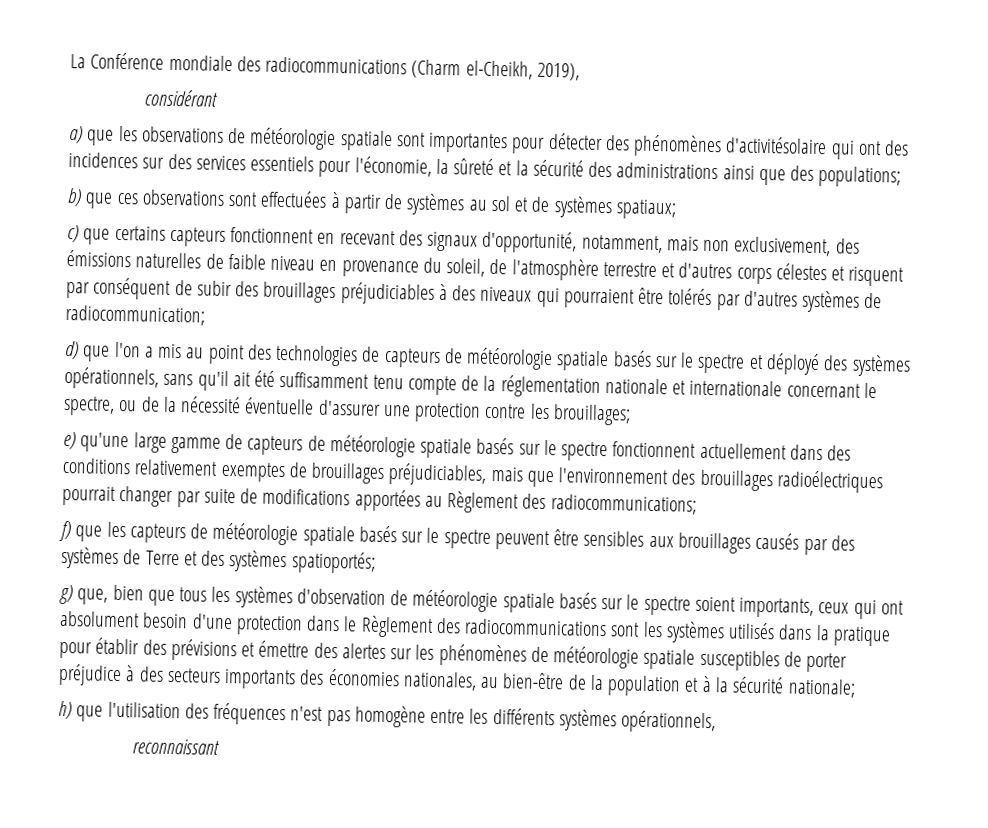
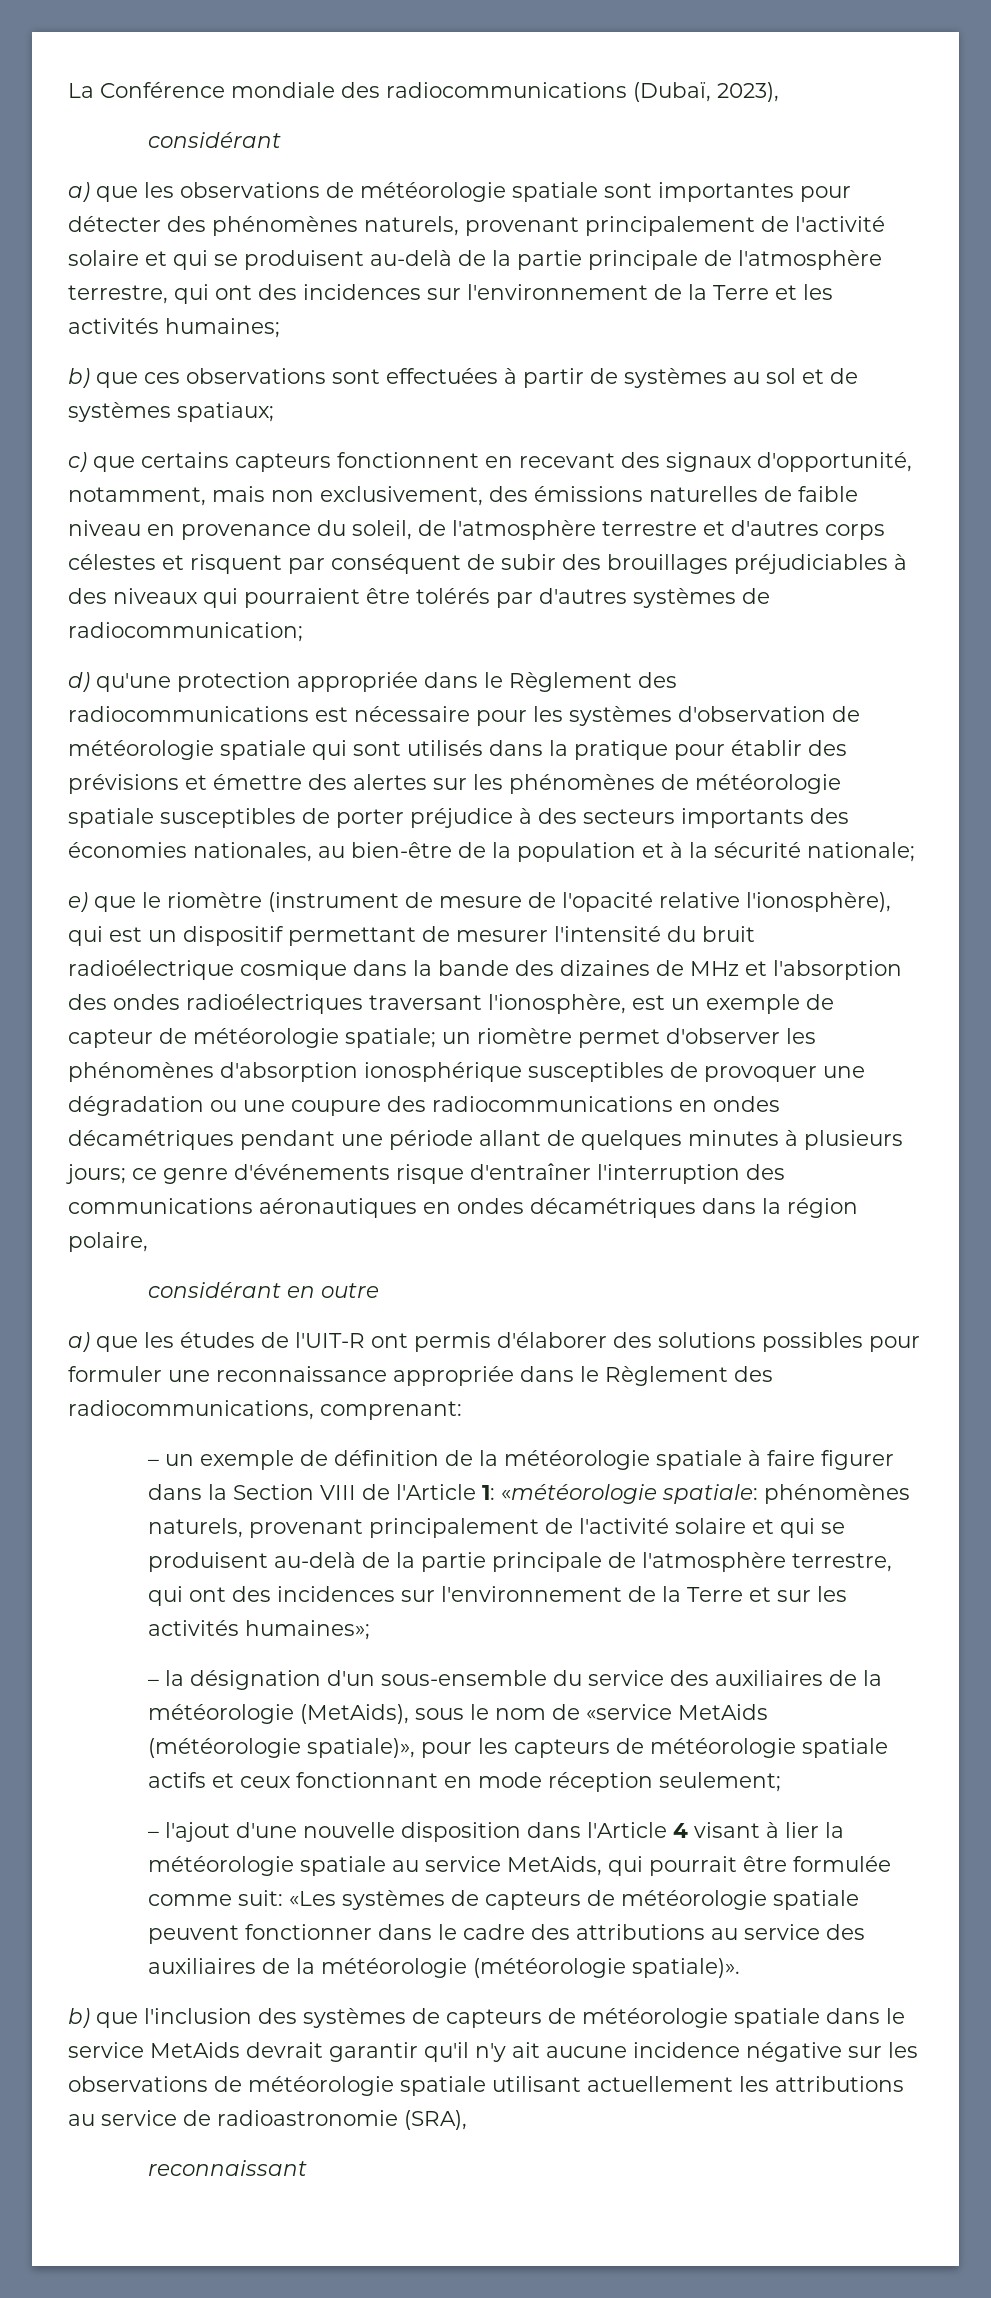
- La Conférence mondiale des radiocommunications (Charm el-Cheikh, 2019),
+ La Conférence mondiale des radiocommunications (Dubaï, 2023),
- a) que les observations de météorologie spatiale sont importantes pour détecter des phénomènes d'activitésolaire qui ont des incidences sur des services essentiels pour l'économie, la sûreté et la sécurité des administrations ainsi que des populations;
+ a) que les observations de météorologie spatiale sont importantes pour détecter des phénomènes naturels, provenant principalement de l'activité solaire et qui se produisent au-delà de la partie principale de l'atmosphère terrestre, qui ont des incidences sur l'environnement de la Terre et les activités humaines;
- d) que l'on a mis au point des technologies de capteurs de météorologie spatiale basés sur le spectre et déployé des systèmes opérationnels, sans qu'il ait été suffisamment tenu compte de la réglementation nationale et internationale concernant le spectre, ou de la nécessité éventuelle d'assurer une protection contre les brouillages;
- e) qu'une large gamme de capteurs de météorologie spatiale basés sur le spectre fonctionnent actuellement dans des conditions relativement exemptes de brouillages préjudiciables, mais que l'environnement des brouillages radioélectriques pourrait changer par suite de modifications apportées au Règlement des radiocommunications;
- f) que les capteurs de météorologie spatiale basés sur le spectre peuvent être sensibles aux brouillages causés par des systèmes de Terre et des systèmes spatioportés;
- g) que, bien que tous les systèmes d'observation de météorologie spatiale basés sur le spectre soient importants, ceux qui ont absolument besoin d'une protection dans le Règlement des radiocommunications sont les systèmes utilisés dans la pratique pour établir des prévisions et émettre des alertes sur les phénomènes de météorologie spatiale susceptibles de porter préjudice à des secteurs importants des économies nationales, au bien-être de la population et à la sécurité nationale;
+ d) qu'une protection appropriée dans le Règlement des radiocommunications est nécessaire pour les systèmes d'observation de météorologie spatiale qui sont utilisés dans la pratique pour établir des prévisions et émettre des alertes sur les phénomènes de météorologie spatiale susceptibles de porter préjudice à des secteurs importants des économies nationales, au bien-être de la population et à la sécurité nationale;
- h) que l'utilisation des fréquences n'est pas homogène entre les différents systèmes opérationnels,
+ e) que le riomètre (instrument de mesure de l'opacité relative l'ionosphère), qui est un dispositif permettant de mesurer l'intensité du bruit radioélectrique cosmique dans la bande des dizaines de MHz et l'absorption des ondes radioélectriques traversant l'ionosphère, est un exemple de capteur de météorologie spatiale; un riomètre permet d'observer les phénomènes d'absorption ionosphérique susceptibles de provoquer une dégradation ou une coupure des radiocommunications en ondes décamétriques pendant une période allant de quelques minutes à plusieurs jours; ce genre d'événements risque d'entraîner l'interruption des communications aéronautiques en ondes décamétriques dans la région polaire,
+ considérant en outre
+ a) que les études de l'UIT-R ont permis d'élaborer des solutions possibles pour formuler une reconnaissance appropriée dans le Règlement des radiocommunications, comprenant:
+ – un exemple de définition de la météorologie spatiale à faire figurer dans la Section VIII de l'Article 1: «météorologie spatiale: phénomènes naturels, provenant principalement de l'activité solaire et qui se produisent au-delà de la partie principale de l'atmosphère terrestre, qui ont des incidences sur l'environnement de la Terre et sur les activités humaines»;
+ – la désignation d'un sous-ensemble du service des auxiliaires de la météorologie (MetAids), sous le nom de «service MetAids (météorologie spatiale)», pour les capteurs de météorologie spatiale actifs et ceux fonctionnant en mode réception seulement;
+ – l'ajout d'une nouvelle disposition dans l'Article 4 visant à lier la météorologie spatiale au service MetAids, qui pourrait être formulée comme suit: «Les systèmes de capteurs de météorologie spatiale peuvent fonctionner dans le cadre des attributions au service des auxiliaires de la météorologie (météorologie spatiale)».
+ b) que l'inclusion des systèmes de capteurs de météorologie spatiale dans le service MetAids devrait garantir qu'il n'y ait aucune incidence négative sur les observations de météorologie spatiale utilisant actuellement les attributions au service de radioastronomie (SRA),

